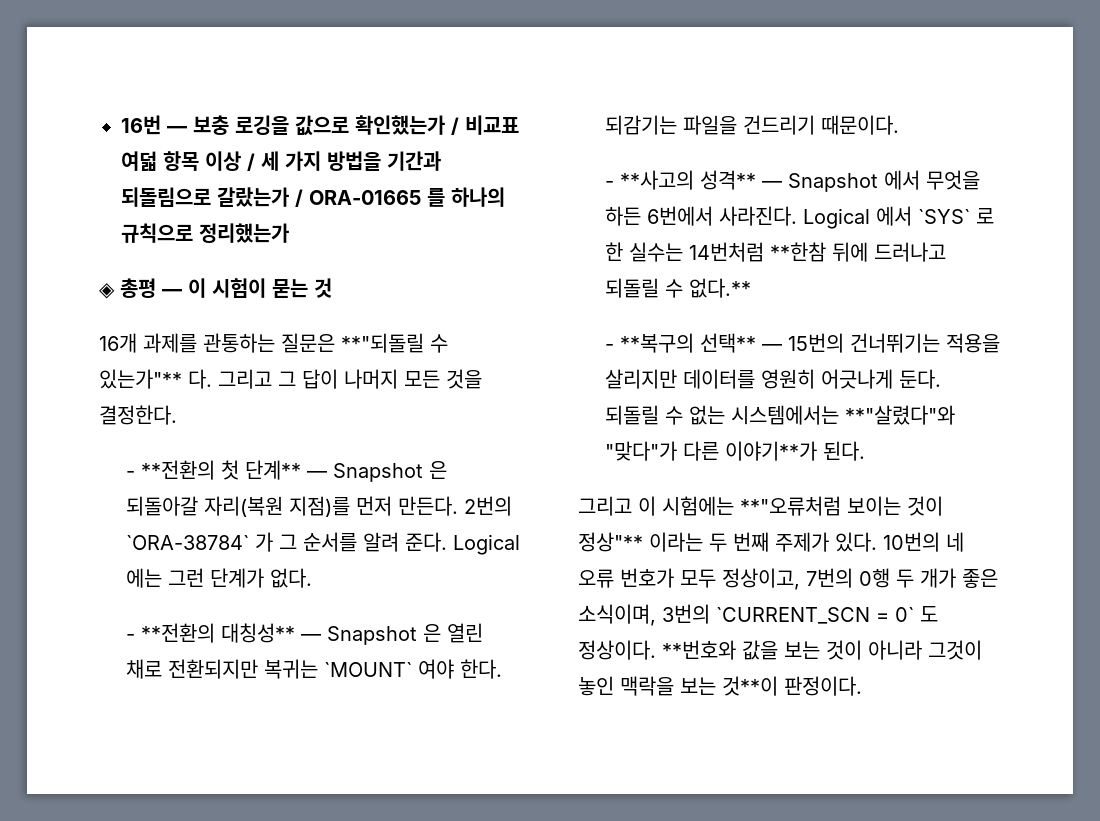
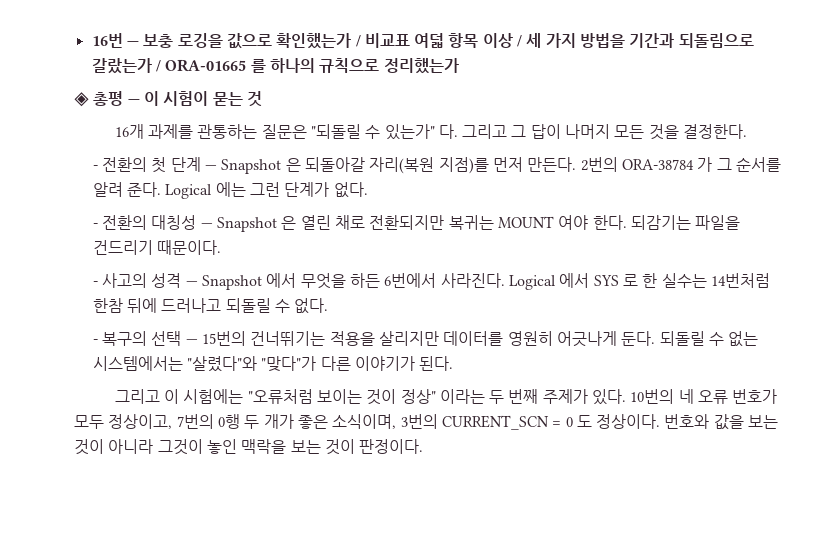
- 16개 과제를 관통하는 질문은 **"되돌릴 수 있는가"** 다.
+ 16개 과제를 관통하는 질문은 "되돌릴 수 있는가" 다.
- - **전환의 첫 단계** — Snapshot 은 되돌아갈 자리(복원 지점)를 먼저 만든다.
+ - 전환의 첫 단계 — Snapshot 은 되돌아갈 자리(복원 지점)를 먼저 만든다.
- 2번의 `ORA-38784` 가 그 순서를 알려 준다.
+ 2번의 ORA-38784 가 그 순서를 알려 준다.
- - **전환의 대칭성** — Snapshot 은 열린 채로 전환되지만 복귀는 `MOUNT` 여야 한다.
+ - 전환의 대칭성 — Snapshot 은 열린 채로 전환되지만 복귀는 MOUNT 여야 한다.
- - **사고의 성격** — Snapshot 에서 무엇을 하든 6번에서 사라진다.
+ - 사고의 성격 — Snapshot 에서 무엇을 하든 6번에서 사라진다.
- Logical 에서 `SYS` 로 한 실수는 14번처럼 **한참 뒤에 드러나고 되돌릴 수 없다.**
- - **복구의 선택** — 15번의 건너뛰기는 적용을 살리지만 데이터를 영원히 어긋나게 둔다.
+ Logical 에서 SYS 로 한 실수는 14번처럼 한참 뒤에 드러나고 되돌릴 수 없다.
+ - 복구의 선택 — 15번의 건너뛰기는 적용을 살리지만 데이터를 영원히 어긋나게 둔다.
- 되돌릴 수 없는 시스템에서는 **"살렸다"와 "맞다"가 다른 이야기**가 된다.
+ 되돌릴 수 없는 시스템에서는 "살렸다"와 "맞다"가 다른 이야기가 된다.
- 그리고 이 시험에는 **"오류처럼 보이는 것이 정상"** 이라는 두 번째 주제가 있다.
+ 그리고 이 시험에는 "오류처럼 보이는 것이 정상" 이라는 두 번째 주제가 있다.
- 10번의 네 오류 번호가 모두 정상이고, 7번의 0행 두 개가 좋은 소식이며, 3번의 `CURRENT_SCN = 0` 도 정상이다.
+ 10번의 네 오류 번호가 모두 정상이고, 7번의 0행 두 개가 좋은 소식이며, 3번의 CURRENT_SCN = 0 도 정상이다.
- **번호와 값을 보는 것이 아니라 그것이 놓인 맥락을 보는 것**이 판정이다.
+ 번호와 값을 보는 것이 아니라 그것이 놓인 맥락을 보는 것이 판정이다.

